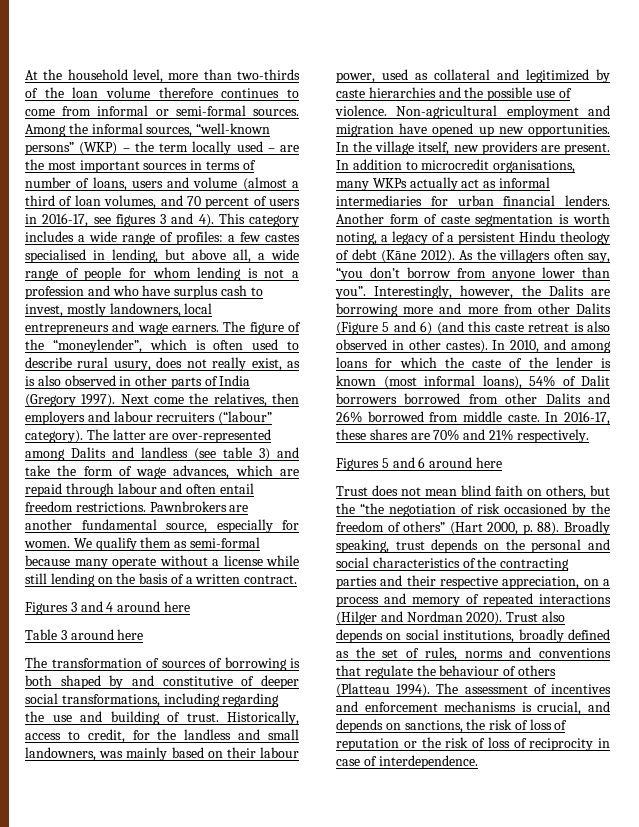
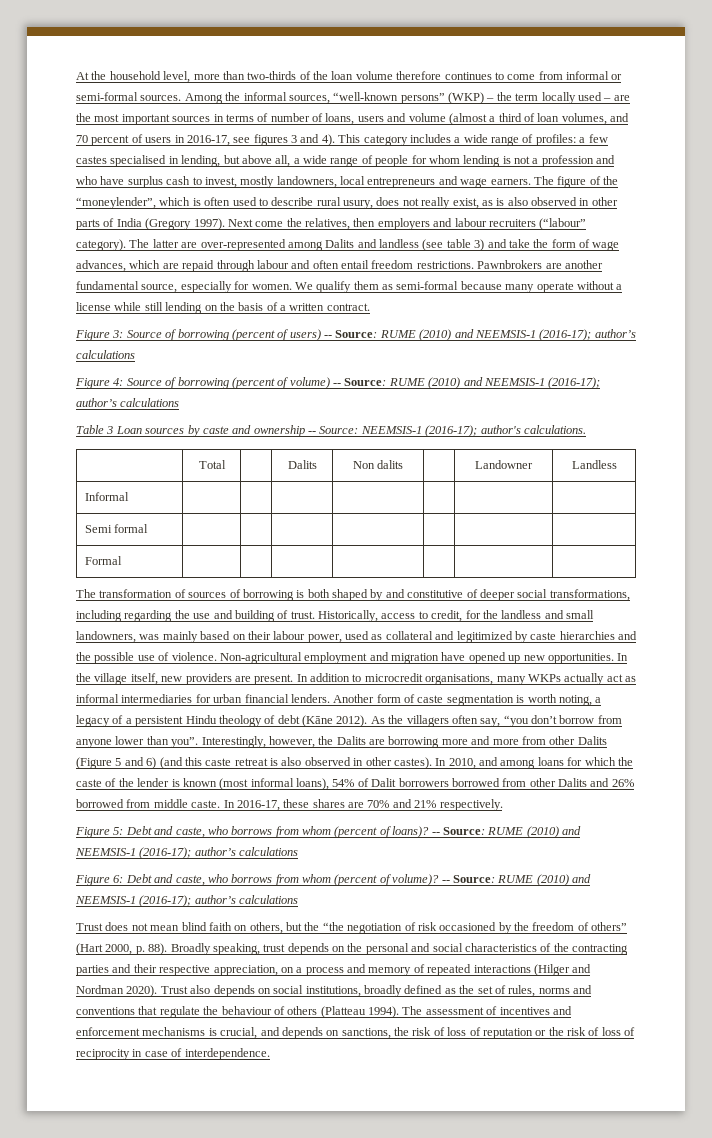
- Figures 3 and 4 around here
- Table 3 around here
+ Figure 3: Source of borrowing (percent of users) -- Source: RUME (2010) and NEEMSIS-1 (2016-17); author’s calculations
+ Figure 4: Source of borrowing (percent of volume) -- Source: RUME (2010) and NEEMSIS-1 (2016-17); author’s calculations
+ Table 3 Loan sources by caste and ownership -- Source: NEEMSIS-1 (2016-17); author's calculations.
+ | Total | | Dalits | Non dalits | | Landowner | Landless
+ Informal | | | | | | |
+ Semi formal | | | | | | |
+ Formal | | | | | | |
- Figures 5 and 6 around here
+ Figure 5: Debt and caste, who borrows from whom (percent of loans)? -- Source: RUME (2010) and NEEMSIS-1 (2016-17); author’s calculations
+ Figure 6: Debt and caste, who borrows from whom (percent of volume)? -- Source: RUME (2010) and NEEMSIS-1 (2016-17); author’s calculations

